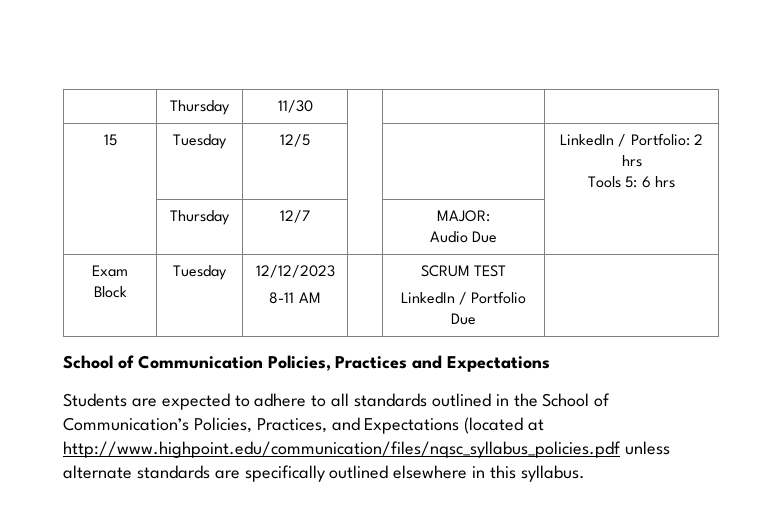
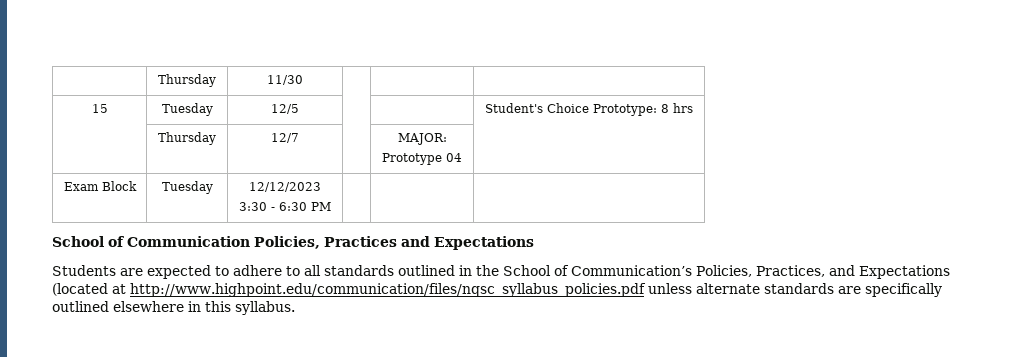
- 15 | Tuesday | 12/5 | | | LinkedIn / Portfolio: 2 hrs
- Tools 5: 6 hrs
+ 15 | Tuesday | 12/5 | | | Student's Choice Prototype: 8 hrs
  | Thursday | 12/7 | | MAJOR:
- Audio Due |
+ Prototype 04 |
  Exam Block | Tuesday | 12/12/2023
- 8-11 AM | | SCRUM TEST
- LinkedIn / Portfolio Due |
+ 3:30 - 6:30 PM | | |

